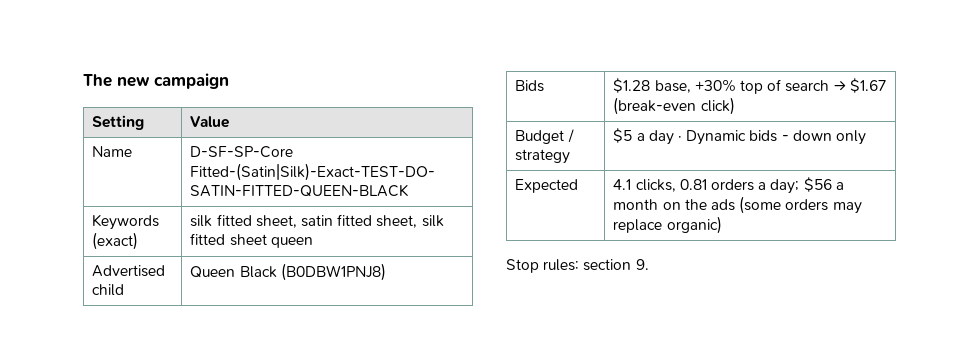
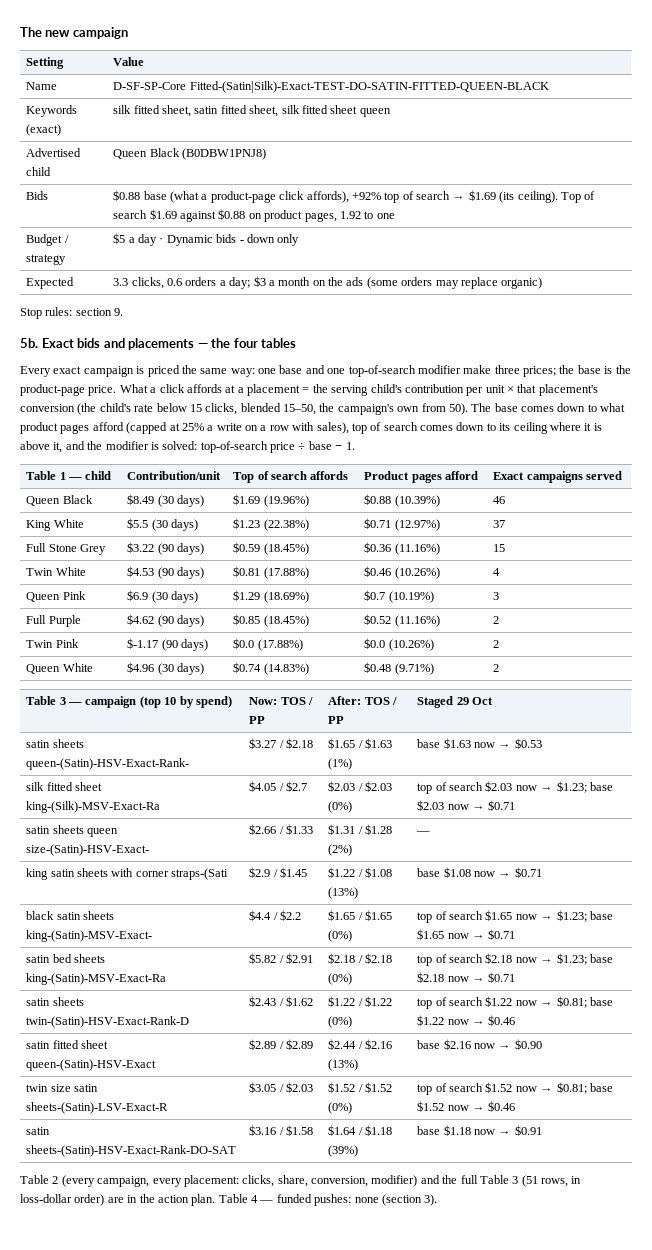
- Bids | $1.28 base, +30% top of search → $1.67 (break-even click)
+ Bids | $0.88 base (what a product-page click affords), +92% top of search → $1.69 (its ceiling). Top of search $1.69 against $0.88 on product pages, 1.92 to one
- Expected | 4.1 clicks, 0.81 orders a day; $56 a month on the ads (some orders may replace organic)
+ Expected | 3.3 clicks, 0.6 orders a day; $3 a month on the ads (some orders may replace organic)
+ 5b. Exact bids and placements — the four tables
+ Every exact campaign is priced the same way: one base and one top-of-search modifier make three prices; the base is the product-page price. What a click affords at a placement = the serving child's contribution per unit × that placement's conversion (the child's rate below 15 clicks, blended 15–50, the campaign's own from 50). The base comes down to what product pages afford (capped at 25% a write on a row with sales), top of search comes down to its ceiling where it is above it, and the modifier is solved: top-of-search price ÷ base − 1.
+ Table 1 — child | Contribution/unit | Top of search affords | Product pages afford | Exact campaigns served
+ Queen Black | $8.49 (30 days) | $1.69 (19.96%) | $0.88 (10.39%) | 46
+ King White | $5.5 (30 days) | $1.23 (22.38%) | $0.71 (12.97%) | 37
+ Full Stone Grey | $3.22 (90 days) | $0.59 (18.45%) | $0.36 (11.16%) | 15
+ Twin White | $4.53 (90 days) | $0.81 (17.88%) | $0.46 (10.26%) | 4
+ Queen Pink | $6.9 (30 days) | $1.29 (18.69%) | $0.7 (10.19%) | 3
+ Full Purple | $4.62 (90 days) | $0.85 (18.45%) | $0.52 (11.16%) | 2
+ Twin Pink | $-1.17 (90 days) | $0.0 (17.88%) | $0.0 (10.26%) | 2
+ Queen White | $4.96 (30 days) | $0.74 (14.83%) | $0.48 (9.71%) | 2
+ Table 3 — campaign (top 10 by spend) | Now: TOS / PP | After: TOS / PP | Staged 29 Oct
+ satin sheets queen-(Satin)-HSV-Exact-Rank- | $3.27 / $2.18 | $1.65 / $1.63 (1%) | base $1.63 now → $0.53
+ silk fitted sheet king-(Silk)-MSV-Exact-Ra | $4.05 / $2.7 | $2.03 / $2.03 (0%) | top of search $2.03 now → $1.23; base $2.03 now → $0.71
+ satin sheets queen size-(Satin)-HSV-Exact- | $2.66 / $1.33 | $1.31 / $1.28 (2%) | —
+ king satin sheets with corner straps-(Sati | $2.9 / $1.45 | $1.22 / $1.08 (13%) | base $1.08 now → $0.71
+ black satin sheets king-(Satin)-MSV-Exact- | $4.4 / $2.2 | $1.65 / $1.65 (0%) | top of search $1.65 now → $1.23; base $1.65 now → $0.71
+ satin bed sheets king-(Satin)-MSV-Exact-Ra | $5.82 / $2.91 | $2.18 / $2.18 (0%) | top of search $2.18 now → $1.23; base $2.18 now → $0.71
+ satin sheets twin-(Satin)-HSV-Exact-Rank-D | $2.43 / $1.62 | $1.22 / $1.22 (0%) | top of search $1.22 now → $0.81; base $1.22 now → $0.46
+ satin fitted sheet queen-(Satin)-HSV-Exact | $2.89 / $2.89 | $2.44 / $2.16 (13%) | base $2.16 now → $0.90
+ twin size satin sheets-(Satin)-LSV-Exact-R | $3.05 / $2.03 | $1.52 / $1.52 (0%) | top of search $1.52 now → $0.81; base $1.52 now → $0.46
+ satin sheets-(Satin)-HSV-Exact-Rank-DO-SAT | $3.16 / $1.58 | $1.64 / $1.18 (39%) | base $1.18 now → $0.91
+ Table 2 (every campaign, every placement: clicks, share, conversion, modifier) and the full Table 3 (51 rows, in loss-dollar order) are in the action plan. Table 4 — funded pushes: none (section 3).

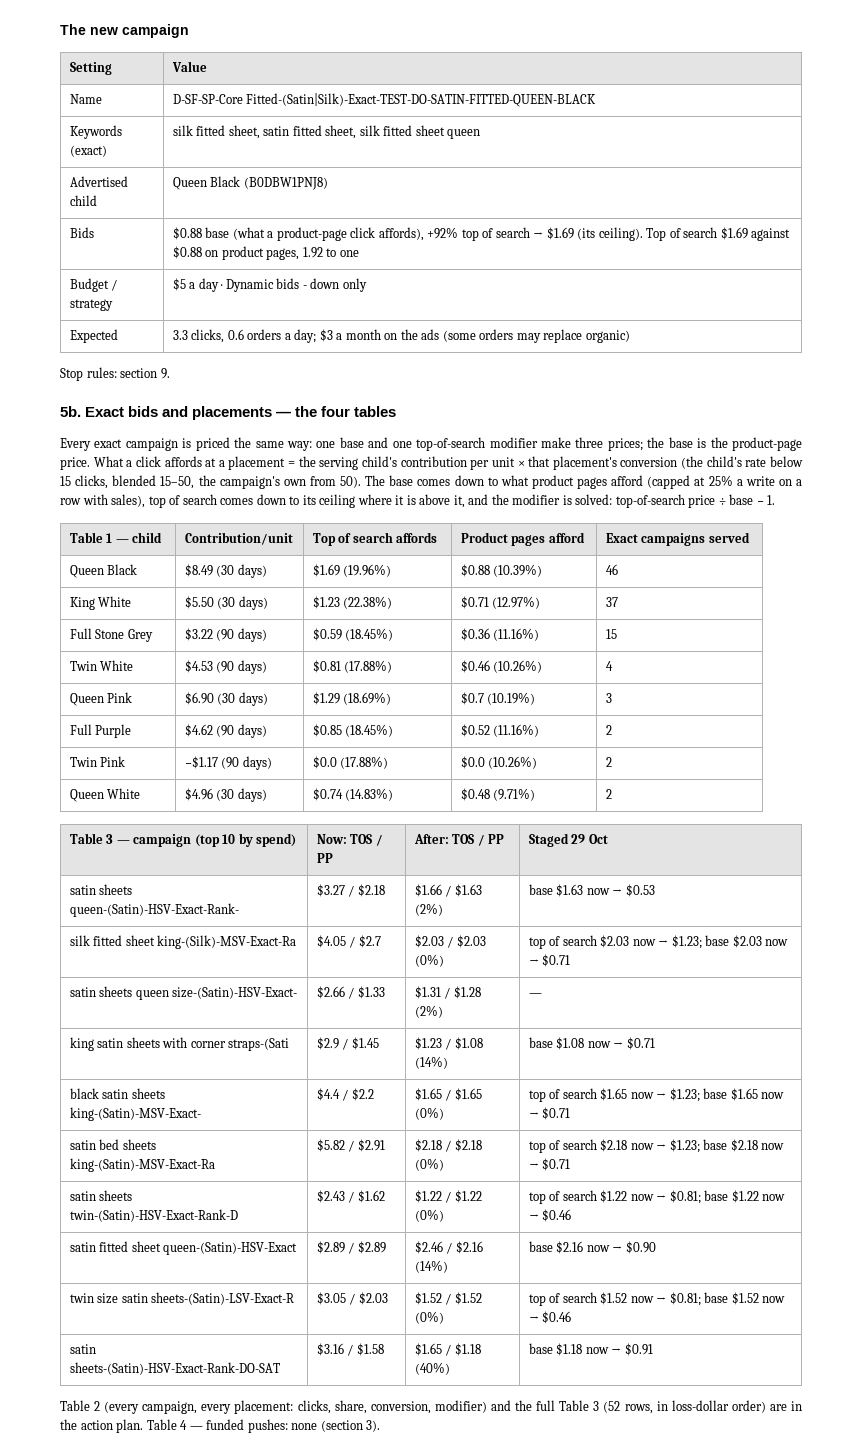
- King White | $5.5 (30 days) | $1.23 (22.38%) | $0.71 (12.97%) | 37
+ King White | $5.50 (30 days) | $1.23 (22.38%) | $0.71 (12.97%) | 37
- Queen Pink | $6.9 (30 days) | $1.29 (18.69%) | $0.7 (10.19%) | 3
+ Queen Pink | $6.90 (30 days) | $1.29 (18.69%) | $0.7 (10.19%) | 3
- Twin Pink | $-1.17 (90 days) | $0.0 (17.88%) | $0.0 (10.26%) | 2
+ Twin Pink | −$1.17 (90 days) | $0.0 (17.88%) | $0.0 (10.26%) | 2
- satin sheets queen-(Satin)-HSV-Exact-Rank- | $3.27 / $2.18 | $1.65 / $1.63 (1%) | base $1.63 now → $0.53
+ satin sheets queen-(Satin)-HSV-Exact-Rank- | $3.27 / $2.18 | $1.66 / $1.63 (2%) | base $1.63 now → $0.53
- king satin sheets with corner straps-(Sati | $2.9 / $1.45 | $1.22 / $1.08 (13%) | base $1.08 now → $0.71
+ king satin sheets with corner straps-(Sati | $2.9 / $1.45 | $1.23 / $1.08 (14%) | base $1.08 now → $0.71
- satin fitted sheet queen-(Satin)-HSV-Exact | $2.89 / $2.89 | $2.44 / $2.16 (13%) | base $2.16 now → $0.90
+ satin fitted sheet queen-(Satin)-HSV-Exact | $2.89 / $2.89 | $2.46 / $2.16 (14%) | base $2.16 now → $0.90
- satin sheets-(Satin)-HSV-Exact-Rank-DO-SAT | $3.16 / $1.58 | $1.64 / $1.18 (39%) | base $1.18 now → $0.91
+ satin sheets-(Satin)-HSV-Exact-Rank-DO-SAT | $3.16 / $1.58 | $1.65 / $1.18 (40%) | base $1.18 now → $0.91
- Table 2 (every campaign, every placement: clicks, share, conversion, modifier) and the full Table 3 (51 rows, in loss-dollar order) are in the action plan.
+ Table 2 (every campaign, every placement: clicks, share, conversion, modifier) and the full Table 3 (52 rows, in loss-dollar order) are in the action plan.

